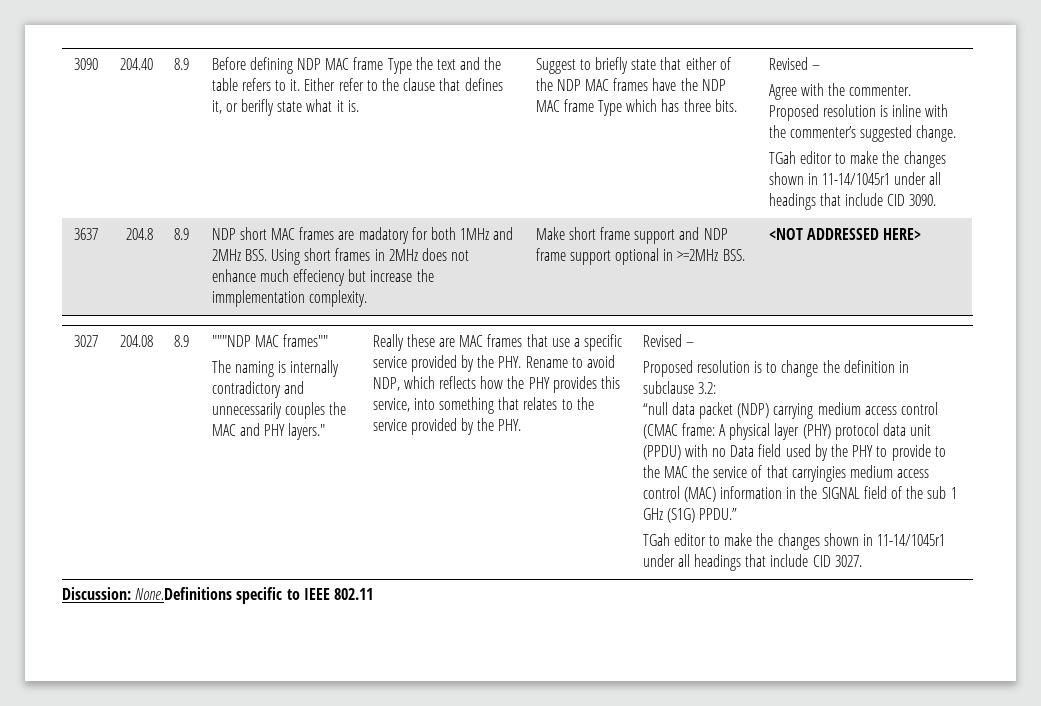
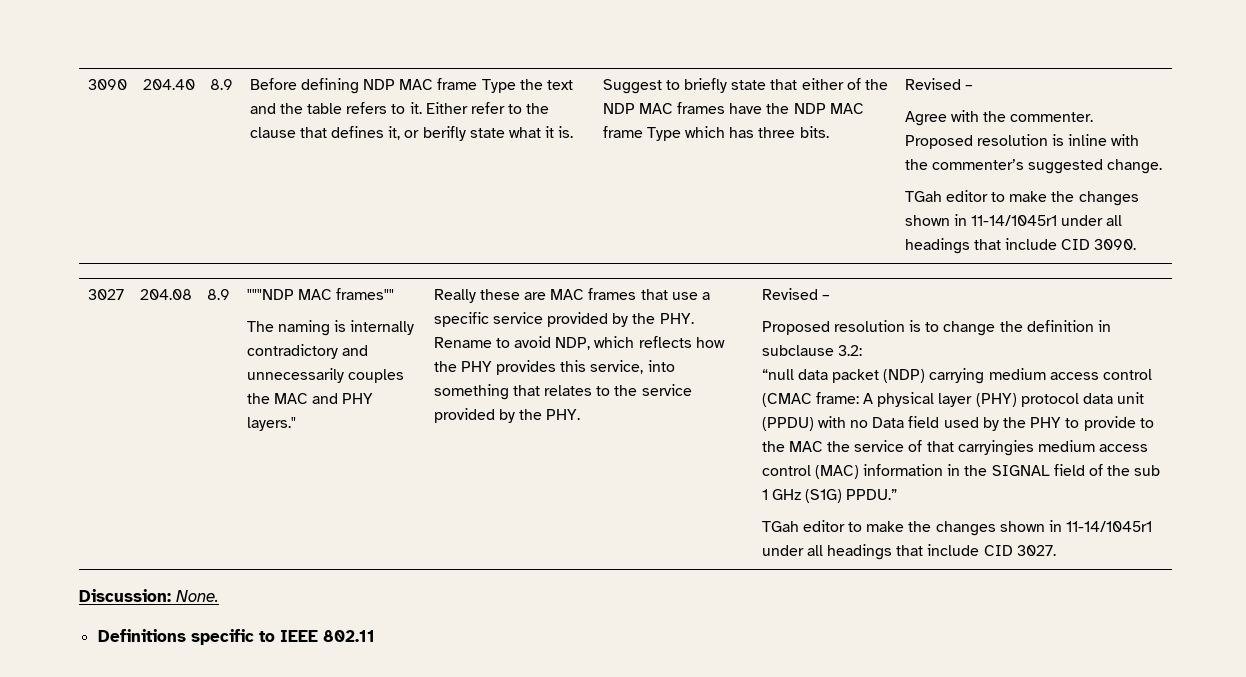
- 3637 | 204.8 | 8.9 | NDP short MAC frames are madatory for both 1MHz and 2MHz BSS. Using short frames in 2MHz does not enhance much effeciency but increase the immplementation complexity. | Make short frame support and NDP frame support optional in >=2MHz BSS. | <NOT ADDRESSED HERE>
- Discussion: None.Definitions specific to IEEE 802.11
+ Discussion: None.
+ Definitions specific to IEEE 802.11

